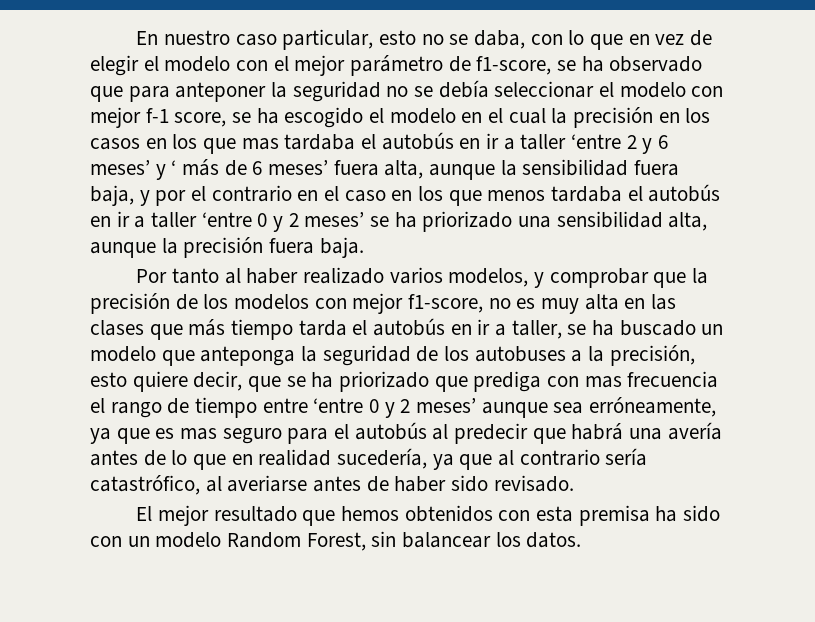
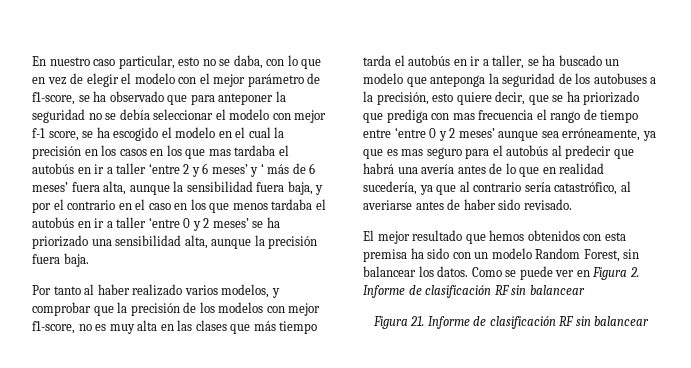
+ Como se puede ver en Figura 2. Informe de clasificación RF sin balancear
+ Figura 21. Informe de clasificación RF sin balancear

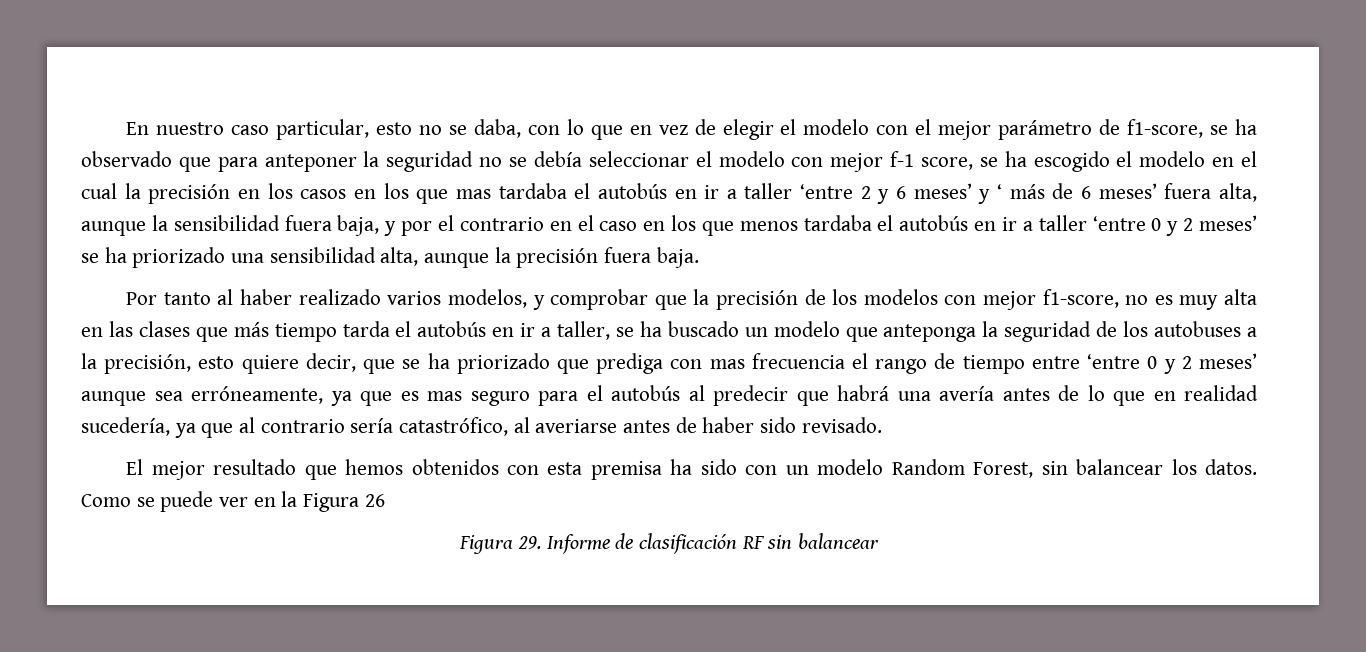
- Como se puede ver en Figura 2. Informe de clasificación RF sin balancear
- Figura 21. Informe de clasificación RF sin balancear
+ Como se puede ver en la Figura 26
+ Figura 29. Informe de clasificación RF sin balancear

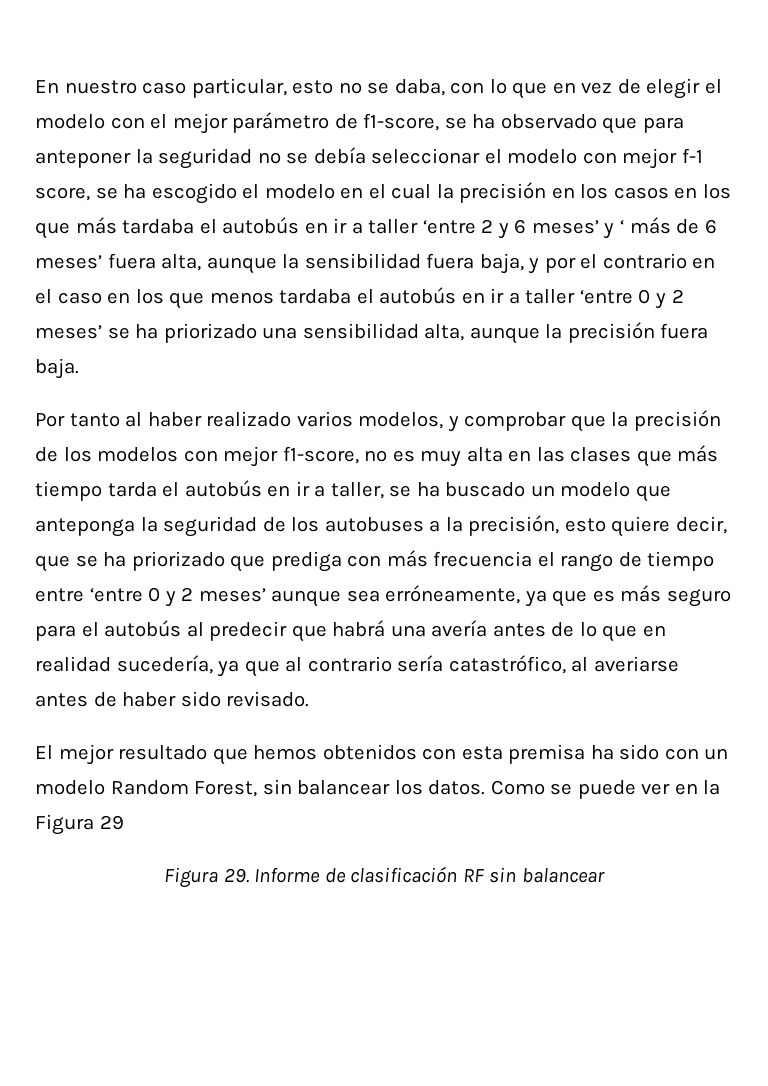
- En nuestro caso particular, esto no se daba, con lo que en vez de elegir el modelo con el mejor parámetro de f1-score, se ha observado que para anteponer la seguridad no se debía seleccionar el modelo con mejor f-1 score, se ha escogido el modelo en el cual la precisión en los casos en los que mas tardaba el autobús en ir a taller ‘entre 2 y 6 meses’ y ‘ más de 6 meses’ fuera alta, aunque la sensibilidad fuera baja, y por el contrario en el caso en los que menos tardaba el autobús en ir a taller ‘entre 0 y 2 meses’ se ha priorizado una sensibilidad alta, aunque la precisión fuera baja.
+ En nuestro caso particular, esto no se daba, con lo que en vez de elegir el modelo con el mejor parámetro de f1-score, se ha observado que para anteponer la seguridad no se debía seleccionar el modelo con mejor f-1 score, se ha escogido el modelo en el cual la precisión en los casos en los que más tardaba el autobús en ir a taller ‘entre 2 y 6 meses’ y ‘ más de 6 meses’ fuera alta, aunque la sensibilidad fuera baja, y por el contrario en el caso en los que menos tardaba el autobús en ir a taller ‘entre 0 y 2 meses’ se ha priorizado una sensibilidad alta, aunque la precisión fuera baja.
- Por tanto al haber realizado varios modelos, y comprobar que la precisión de los modelos con mejor f1-score, no es muy alta en las clases que más tiempo tarda el autobús en ir a taller, se ha buscado un modelo que anteponga la seguridad de los autobuses a la precisión, esto quiere decir, que se ha priorizado que prediga con mas frecuencia el rango de tiempo entre ‘entre 0 y 2 meses’ aunque sea erróneamente, ya que es mas seguro para el autobús al predecir que habrá una avería antes de lo que en realidad sucedería, ya que al contrario sería catastrófico, al averiarse antes de haber sido revisado.
+ Por tanto al haber realizado varios modelos, y comprobar que la precisión de los modelos con mejor f1-score, no es muy alta en las clases que más tiempo tarda el autobús en ir a taller, se ha buscado un modelo que anteponga la seguridad de los autobuses a la precisión, esto quiere decir, que se ha priorizado que prediga con más frecuencia el rango de tiempo entre ‘entre 0 y 2 meses’ aunque sea erróneamente, ya que es más seguro para el autobús al predecir que habrá una avería antes de lo que en realidad sucedería, ya que al contrario sería catastrófico, al averiarse antes de haber sido revisado.
- Como se puede ver en la Figura 26
+ Como se puede ver en la Figura 29

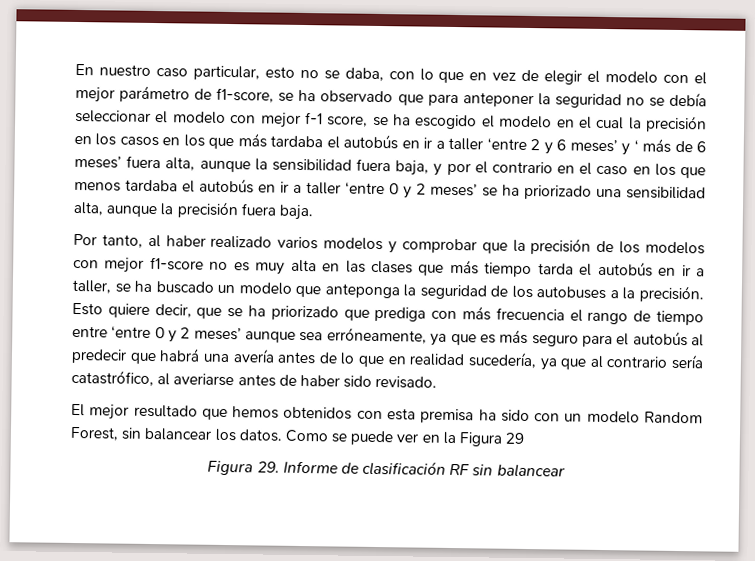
- Por tanto al haber realizado varios modelos, y comprobar que la precisión de los modelos con mejor f1-score, no es muy alta en las clases que más tiempo tarda el autobús en ir a taller, se ha buscado un modelo que anteponga la seguridad de los autobuses a la precisión, esto quiere decir, que se ha priorizado que prediga con más frecuencia el rango de tiempo entre ‘entre 0 y 2 meses’ aunque sea erróneamente, ya que es más seguro para el autobús al predecir que habrá una avería antes de lo que en realidad sucedería, ya que al contrario sería catastrófico, al averiarse antes de haber sido revisado.
+ Por tanto, al haber realizado varios modelos y comprobar que la precisión de los modelos con mejor f1-score no es muy alta en las clases que más tiempo tarda el autobús en ir a taller, se ha buscado un modelo que anteponga la seguridad de los autobuses a la precisión. Esto quiere decir, que se ha priorizado que prediga con más frecuencia el rango de tiempo entre ‘entre 0 y 2 meses’ aunque sea erróneamente, ya que es más seguro para el autobús al predecir que habrá una avería antes de lo que en realidad sucedería, ya que al contrario sería catastrófico, al averiarse antes de haber sido revisado.

